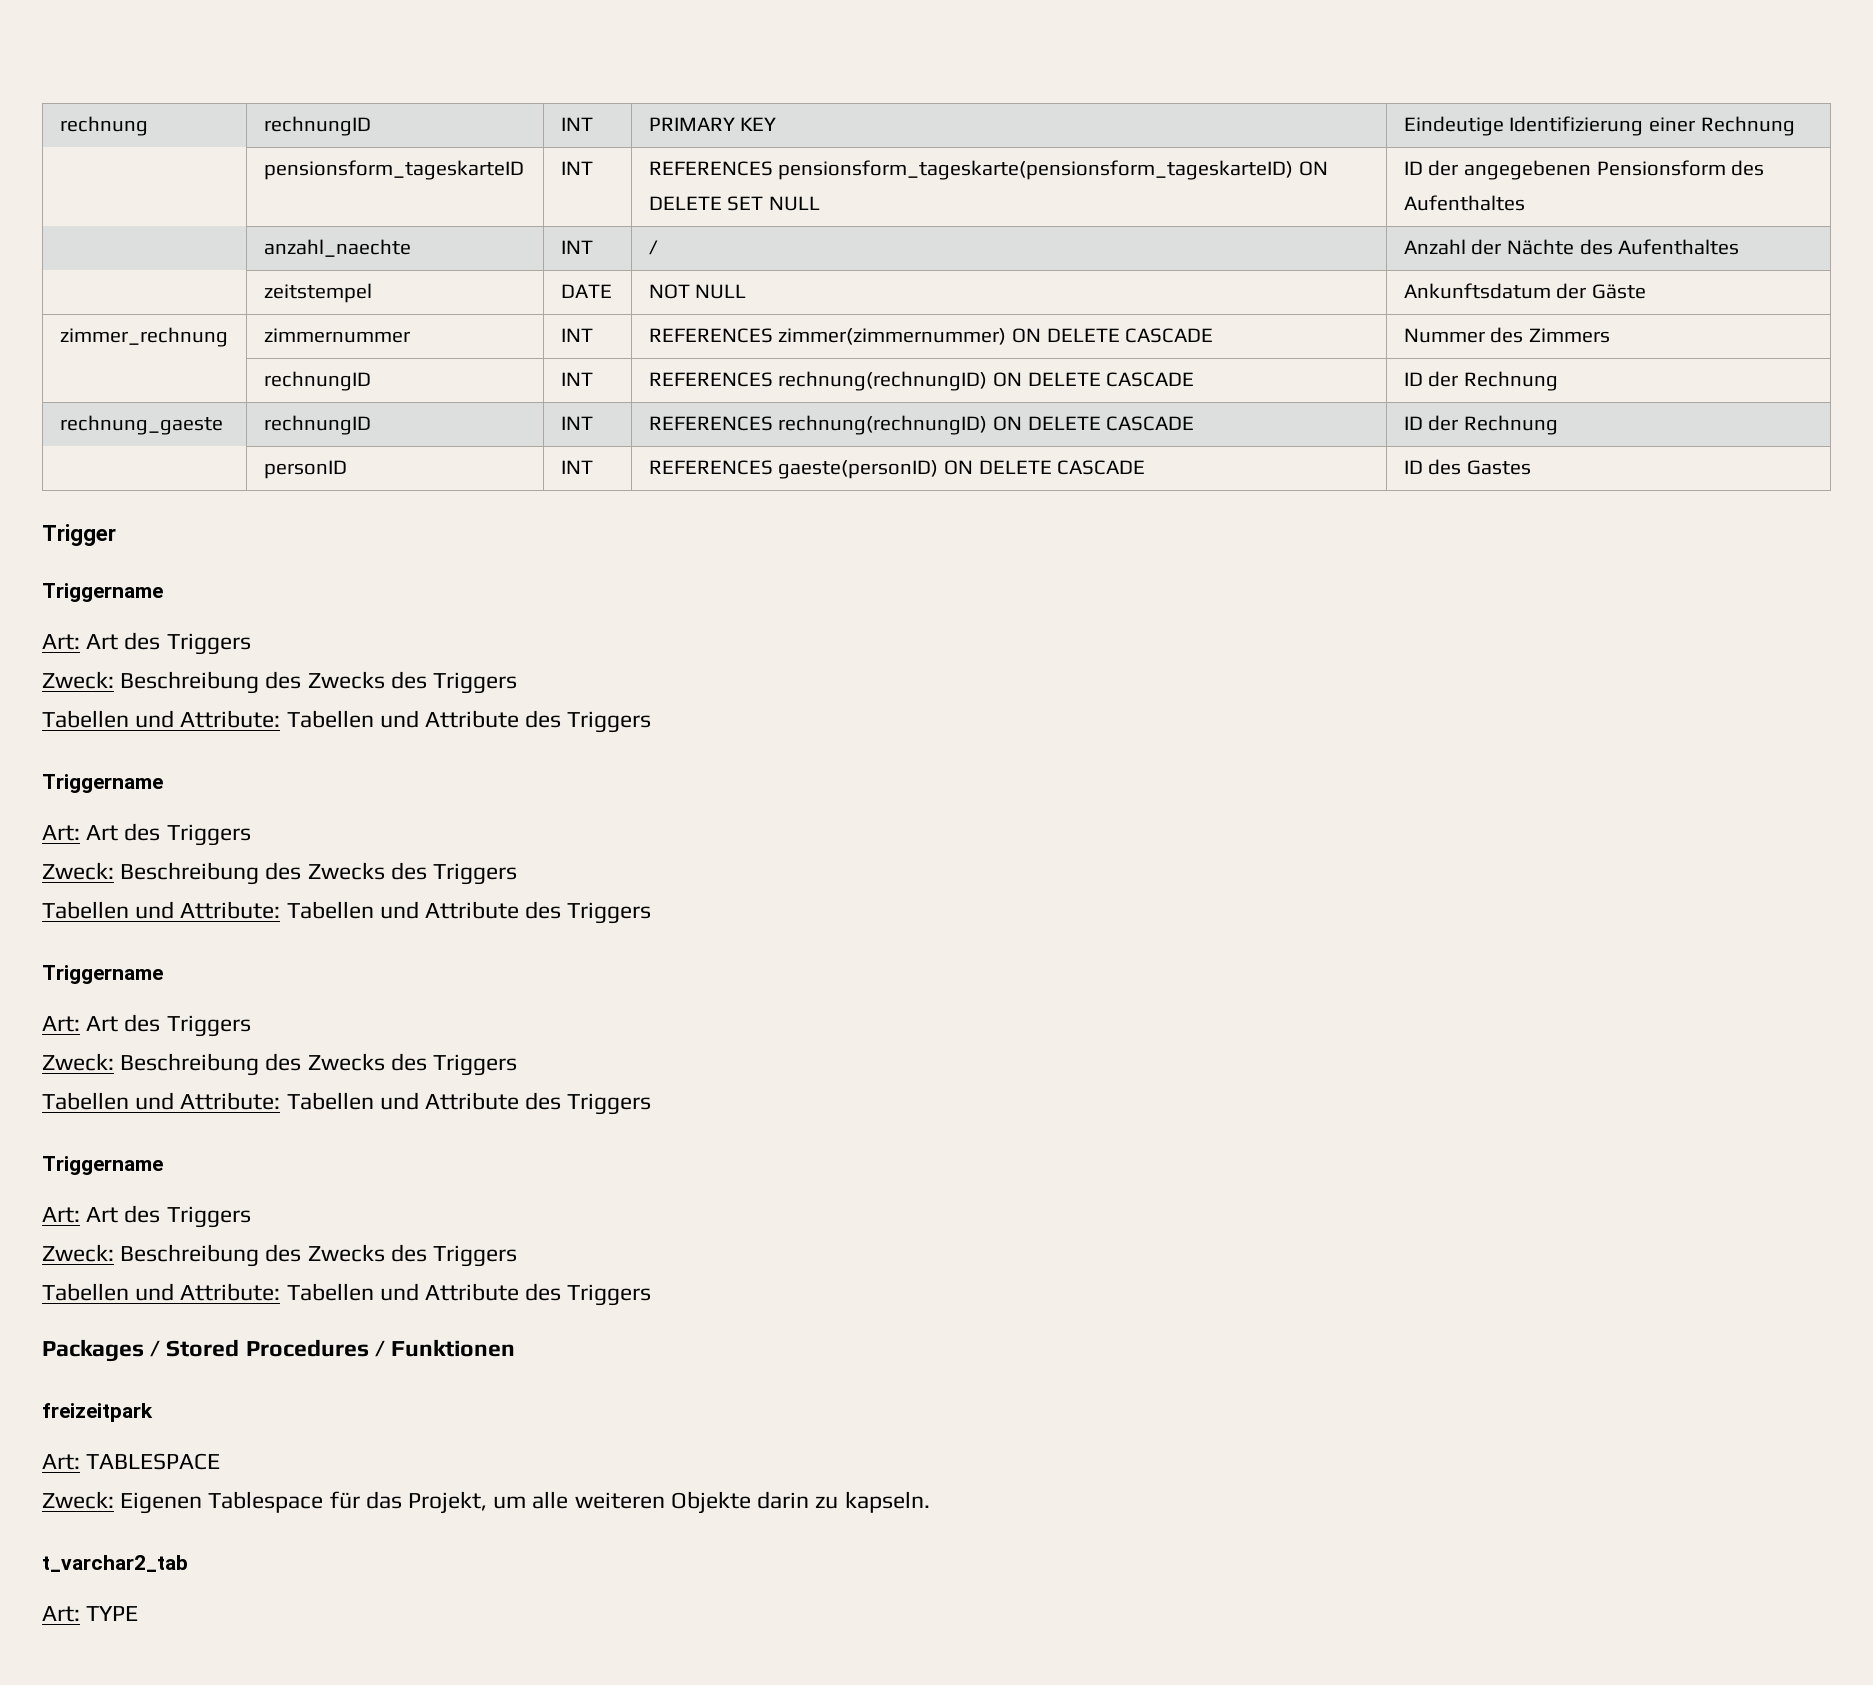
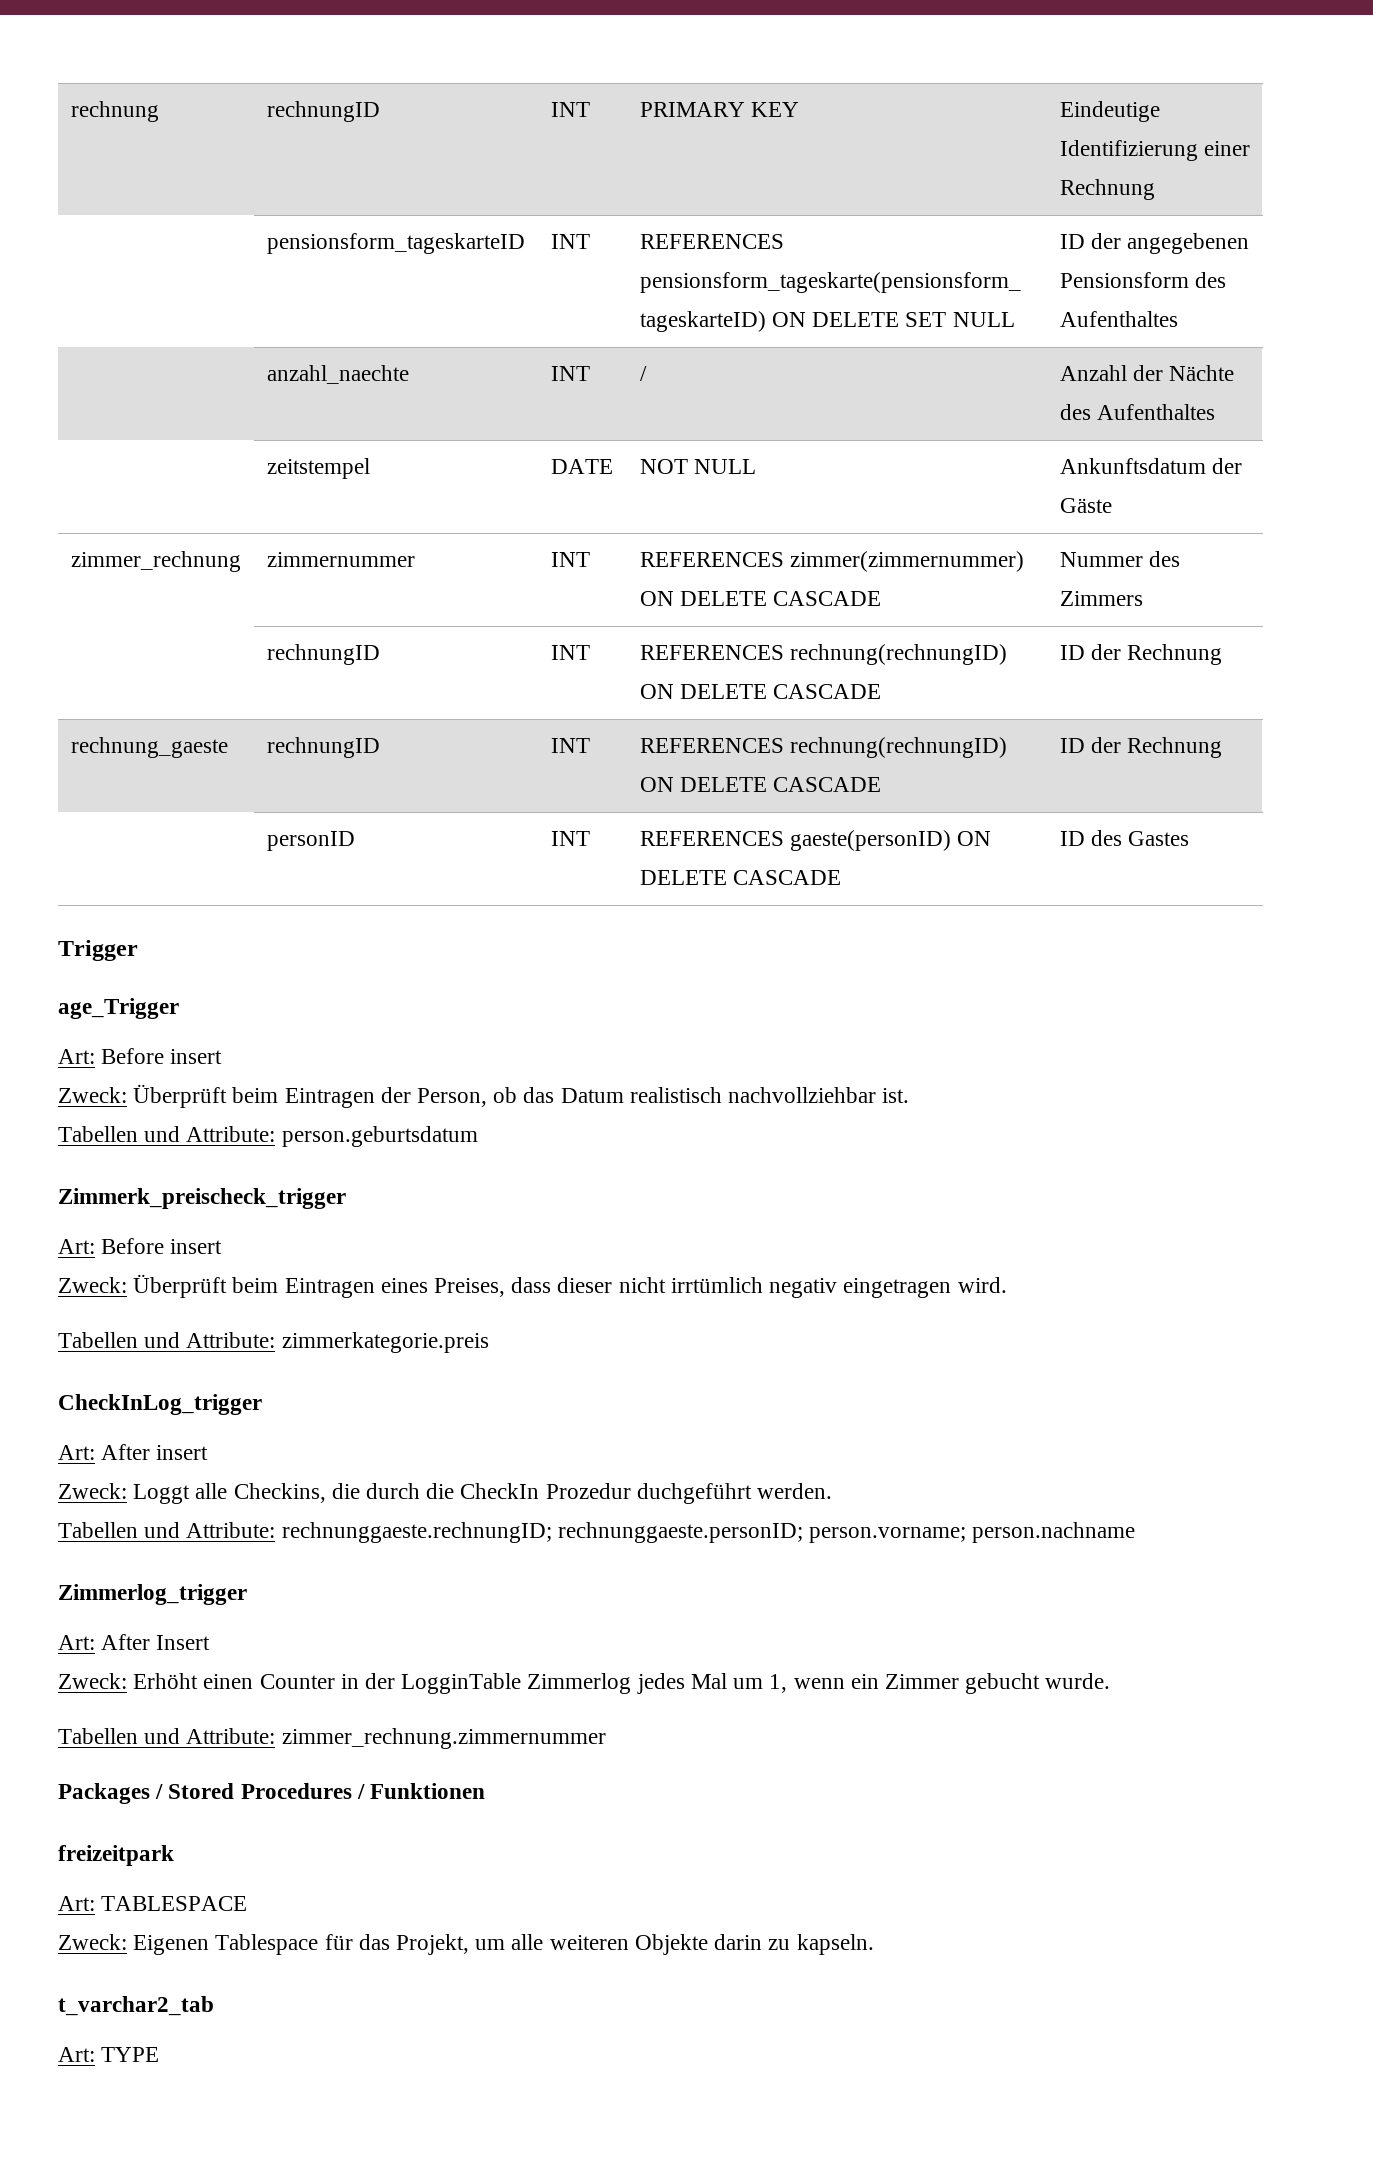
  Trigger
- Triggername
- Art: Art des Triggers
- Zweck: Beschreibung des Zwecks des Triggers
- Tabellen und Attribute: Tabellen und Attribute des Triggers
- Triggername
- Art: Art des Triggers
- Zweck: Beschreibung des Zwecks des Triggers
- Tabellen und Attribute: Tabellen und Attribute des Triggers
- Triggername
- Art: Art des Triggers
- Zweck: Beschreibung des Zwecks des Triggers
- Tabellen und Attribute: Tabellen und Attribute des Triggers
- Triggername
- Art: Art des Triggers
- Zweck: Beschreibung des Zwecks des Triggers
- Tabellen und Attribute: Tabellen und Attribute des Triggers
+ age_Trigger
+ Art: Before insert
+ Zweck: Überprüft beim Eintragen der Person, ob das Datum realistisch nachvollziehbar ist.
+ Tabellen und Attribute: person.geburtsdatum
+ Zimmerk_preischeck_trigger
+ Art: Before insert
+ Zweck: Überprüft beim Eintragen eines Preises, dass dieser nicht irrtümlich negativ eingetragen wird.
+ Tabellen und Attribute: zimmerkategorie.preis
+ CheckInLog_trigger
+ Art: After insert
+ Zweck: Loggt alle Checkins, die durch die CheckIn Prozedur duchgeführt werden.
+ Tabellen und Attribute: rechnunggaeste.rechnungID; rechnunggaeste.personID; person.vorname; person.nachname
+ Zimmerlog_trigger
+ Art: After Insert
+ Zweck: Erhöht einen Counter in der LogginTable Zimmerlog jedes Mal um 1, wenn ein Zimmer gebucht wurde.
+ Tabellen und Attribute: zimmer_rechnung.zimmernummer

